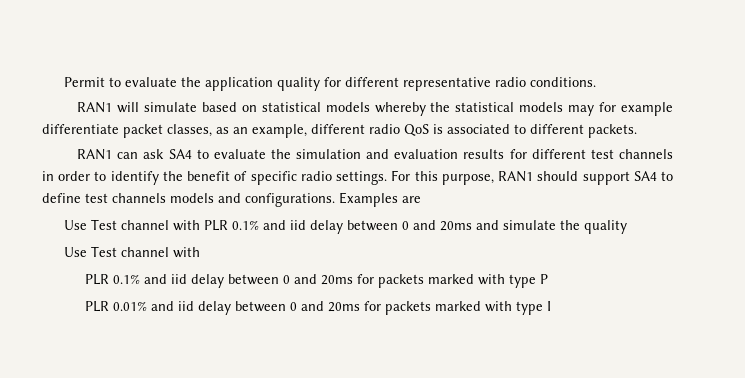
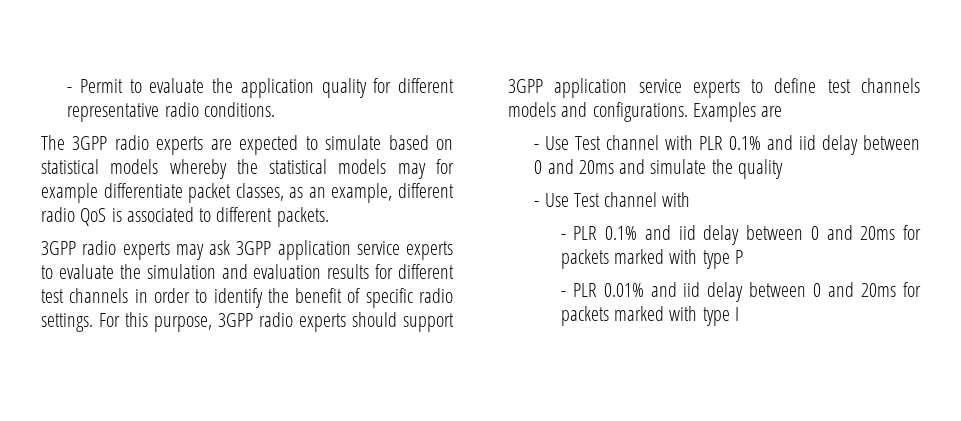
- Permit to evaluate the application quality for different representative radio conditions.
+ - Permit to evaluate the application quality for different representative radio conditions.
- RAN1 will simulate based on statistical models whereby the statistical models may for example differentiate packet classes, as an example, different radio QoS is associated to different packets.
+ The 3GPP radio experts are expected to simulate based on statistical models whereby the statistical models may for example differentiate packet classes, as an example, different radio QoS is associated to different packets.
- RAN1 can ask SA4 to evaluate the simulation and evaluation results for different test channels in order to identify the benefit of specific radio settings.
+ 3GPP radio experts may ask 3GPP application service experts to evaluate the simulation and evaluation results for different test channels in order to identify the benefit of specific radio settings.
- For this purpose, RAN1 should support SA4 to define test channels models and configurations.
+ For this purpose, 3GPP radio experts should support 3GPP application service experts to define test channels models and configurations.
- Use Test channel with PLR 0.1% and iid delay between 0 and 20ms and simulate the quality
- Use Test channel with
+ - Use Test channel with PLR 0.1% and iid delay between 0 and 20ms and simulate the quality
+ - Use Test channel with
- PLR 0.1% and iid delay between 0 and 20ms for packets marked with type P
+ - PLR 0.1% and iid delay between 0 and 20ms for packets marked with type P
- PLR 0.01% and iid delay between 0 and 20ms for packets marked with type I
+ - PLR 0.01% and iid delay between 0 and 20ms for packets marked with type I

